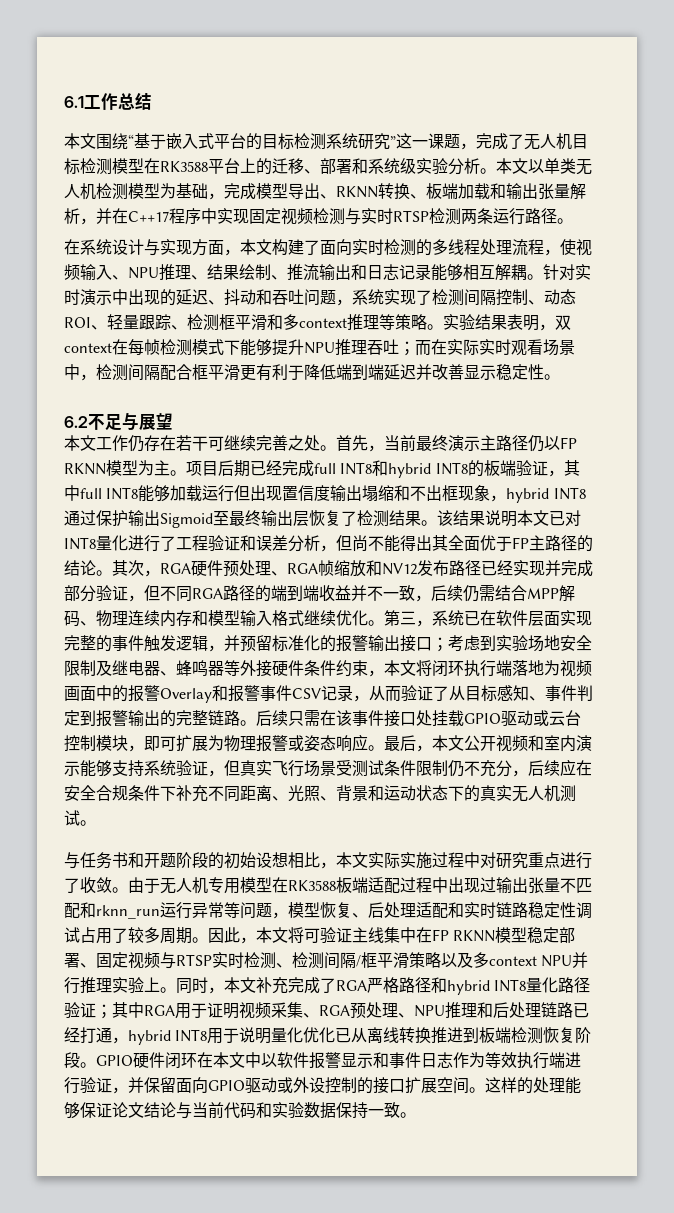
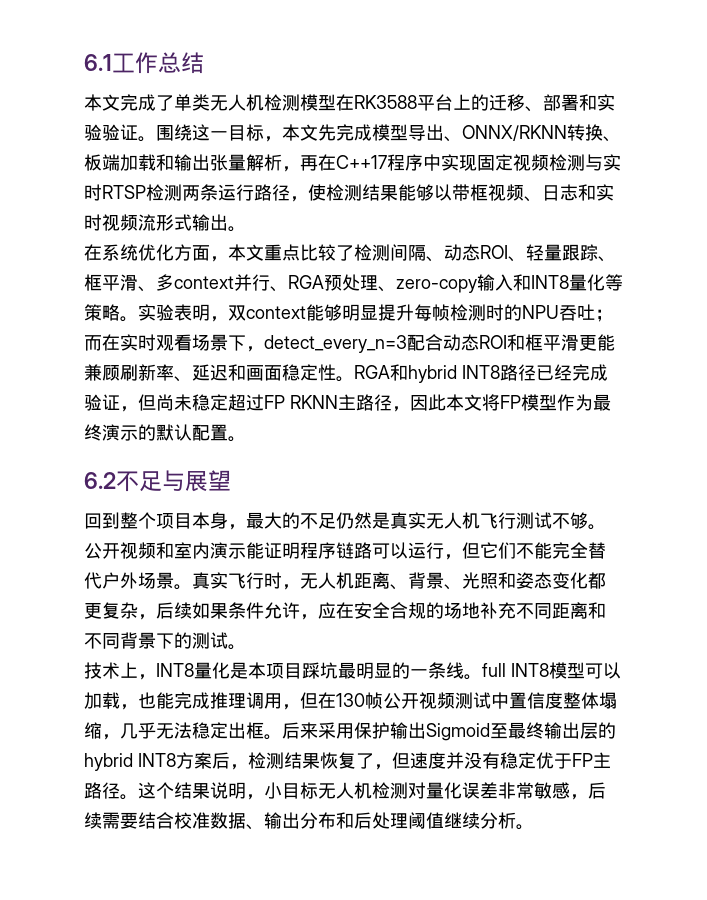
- 本文围绕“基于嵌入式平台的目标检测系统研究”这一课题，完成了无人机目标检测模型在RK3588平台上的迁移、部署和系统级实验分析。本文以单类无人机检测模型为基础，完成模型导出、RKNN转换、板端加载和输出张量解析，并在C++17程序中实现固定视频检测与实时RTSP检测两条运行路径。
- 在系统设计与实现方面，本文构建了面向实时检测的多线程处理流程，使视频输入、NPU推理、结果绘制、推流输出和日志记录能够相互解耦。针对实时演示中出现的延迟、抖动和吞吐问题，系统实现了检测间隔控制、动态ROI、轻量跟踪、检测框平滑和多context推理等策略。
+ 本文完成了单类无人机检测模型在RK3588平台上的迁移、部署和实验验证。围绕这一目标，本文先完成模型导出、ONNX/RKNN转换、板端加载和输出张量解析，再在C++17程序中实现固定视频检测与实时RTSP检测两条运行路径，使检测结果能够以带框视频、日志和实时视频流形式输出。
+ 在系统优化方面，本文重点比较了检测间隔、动态ROI、轻量跟踪、框平滑、多context并行、RGA预处理、zero-copy输入和INT8量化等策略。
- 实验结果表明，双context在每帧检测模式下能够提升NPU推理吞吐；而在实际实时观看场景中，检测间隔配合框平滑更有利于降低端到端延迟并改善显示稳定性。
+ 实验表明，双context能够明显提升每帧检测时的NPU吞吐；而在实时观看场景下，detect_every_n=3配合动态ROI和框平滑更能兼顾刷新率、延迟和画面稳定性。RGA和hybrid INT8路径已经完成验证，但尚未稳定超过FP RKNN主路径，因此本文将FP模型作为最终演示的默认配置。
  6.2不足与展望
- 本文工作仍存在若干可继续完善之处。首先，当前最终演示主路径仍以FP RKNN模型为主。项目后期已经完成full INT8和hybrid INT8的板端验证，其中full INT8能够加载运行但出现置信度输出塌缩和不出框现象，hybrid INT8通过保护输出Sigmoid至最终输出层恢复了检测结果。该结果说明本文已对INT8量化进行了工程验证和误差分析，但尚不能得出其全面优于FP主路径的结论。其次，RGA硬件预处理、RGA帧缩放和NV12发布路径已经实现并完成部分验证，但不同RGA路径的端到端收益并不一致，后续仍需结合MPP解码、物理连续内存和模型输入格式继续优化。第三，系统已在软件层面实现完整的事件触发逻辑，并预留标准化的报警输出接口；考虑到实验场地安全限制及继电器、蜂鸣器等外接硬件条件约束，本文将闭环执行端落地为视频画面中的报警Overlay和报警事件CSV记录，从而验证了从目标感知、事件判定到报警输出的完整链路。后续只需在该事件接口处挂载GPIO驱动或云台控制模块，即可扩展为物理报警或姿态响应。最后，本文公开视频和室内演示能够支持系统验证，但真实飞行场景受测试条件限制仍不充分，后续应在安全合规条件下补充不同距离、光照、背景和运动状态下的真实无人机测试。
- 与任务书和开题阶段的初始设想相比，本文实际实施过程中对研究重点进行了收敛。由于无人机专用模型在RK3588板端适配过程中出现过输出张量不匹配和rknn_run运行异常等问题，模型恢复、后处理适配和实时链路稳定性调试占用了较多周期。因此，本文将可验证主线集中在FP RKNN模型稳定部署、固定视频与RTSP实时检测、检测间隔/框平滑策略以及多context NPU并行推理实验上。同时，本文补充完成了RGA严格路径和hybrid INT8量化路径验证；其中RGA用于证明视频采集、RGA预处理、NPU推理和后处理链路已经打通，hybrid INT8用于说明量化优化已从离线转换推进到板端检测恢复阶段。GPIO硬件闭环在本文中以软件报警显示和事件日志作为等效执行端进行验证，并保留面向GPIO驱动或外设控制的接口扩展空间。这样的处理能够保证论文结论与当前代码和实验数据保持一致。
+ 回到整个项目本身，最大的不足仍然是真实无人机飞行测试不够。公开视频和室内演示能证明程序链路可以运行，但它们不能完全替代户外场景。真实飞行时，无人机距离、背景、光照和姿态变化都更复杂，后续如果条件允许，应在安全合规的场地补充不同距离和不同背景下的测试。
+ 技术上，INT8量化是本项目踩坑最明显的一条线。full INT8模型可以加载，也能完成推理调用，但在130帧公开视频测试中置信度整体塌缩，几乎无法稳定出框。后来采用保护输出Sigmoid至最终输出层的hybrid INT8方案后，检测结果恢复了，但速度并没有稳定优于FP主路径。这个结果说明，小目标无人机检测对量化误差非常敏感，后续需要结合校准数据、输出分布和后处理阈值继续分析。

